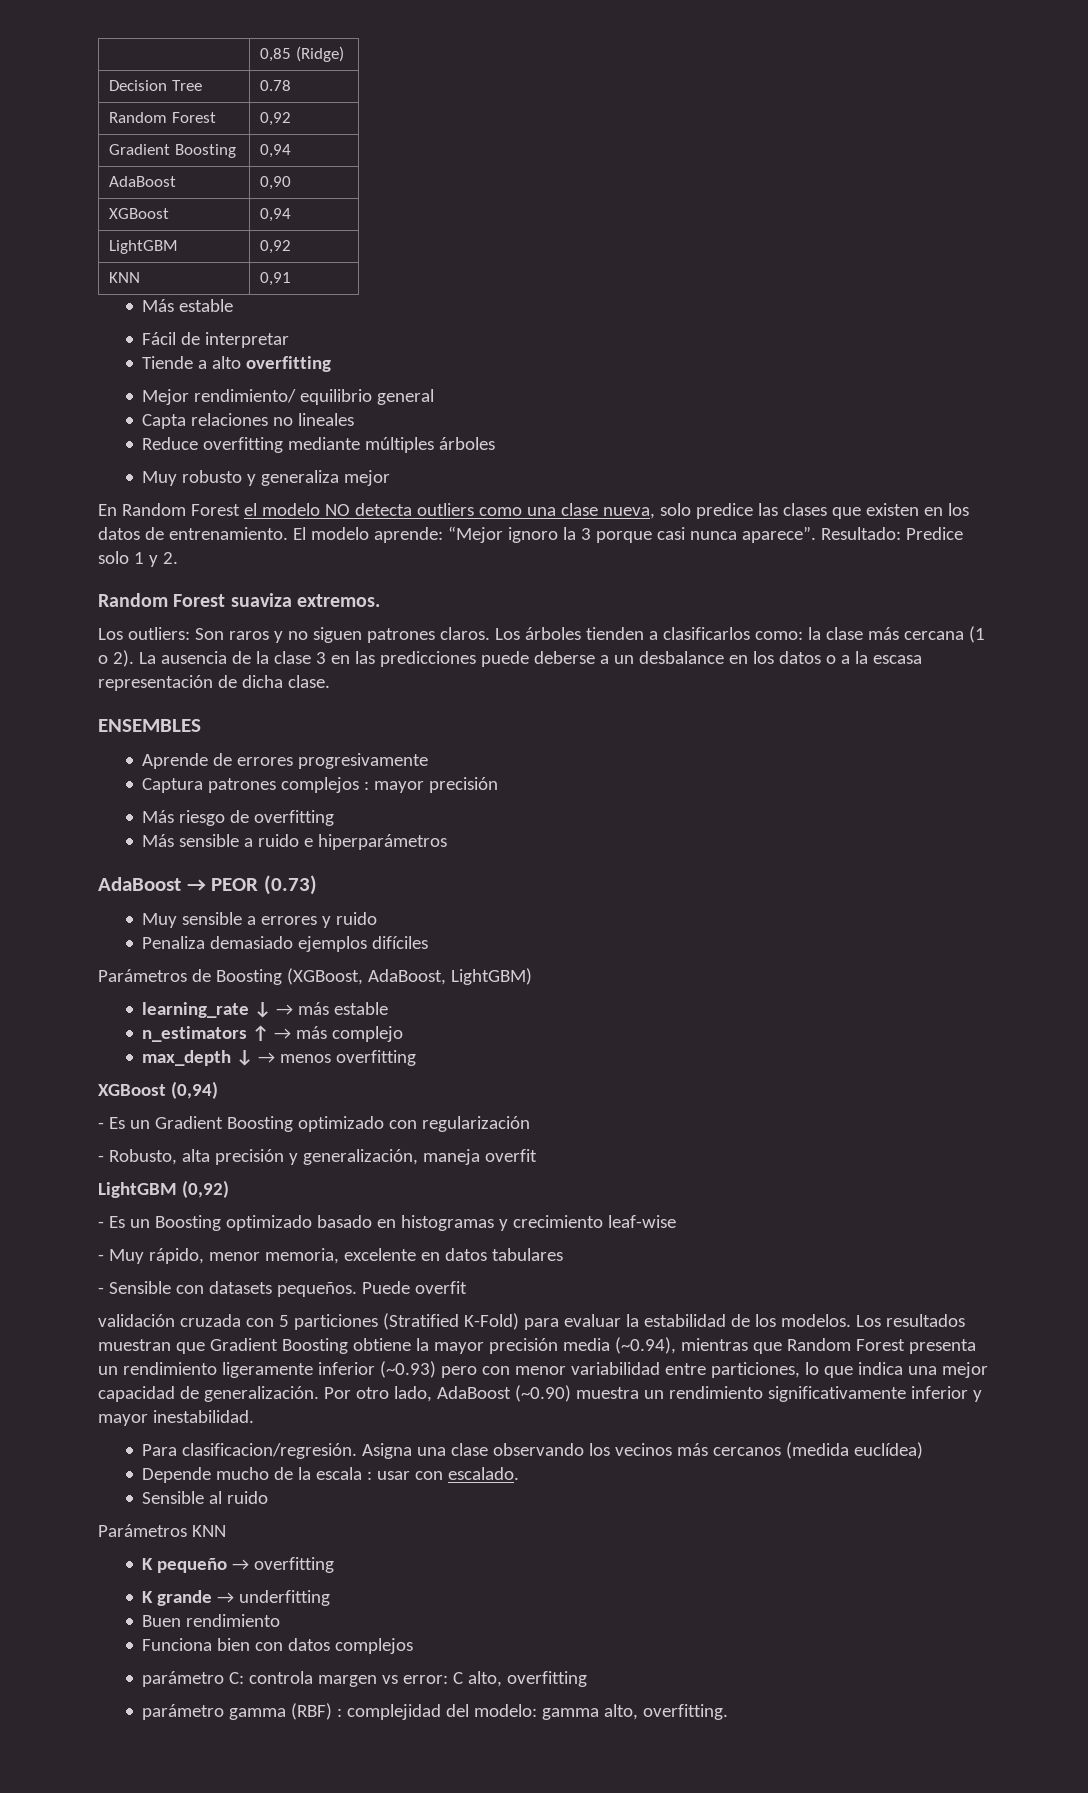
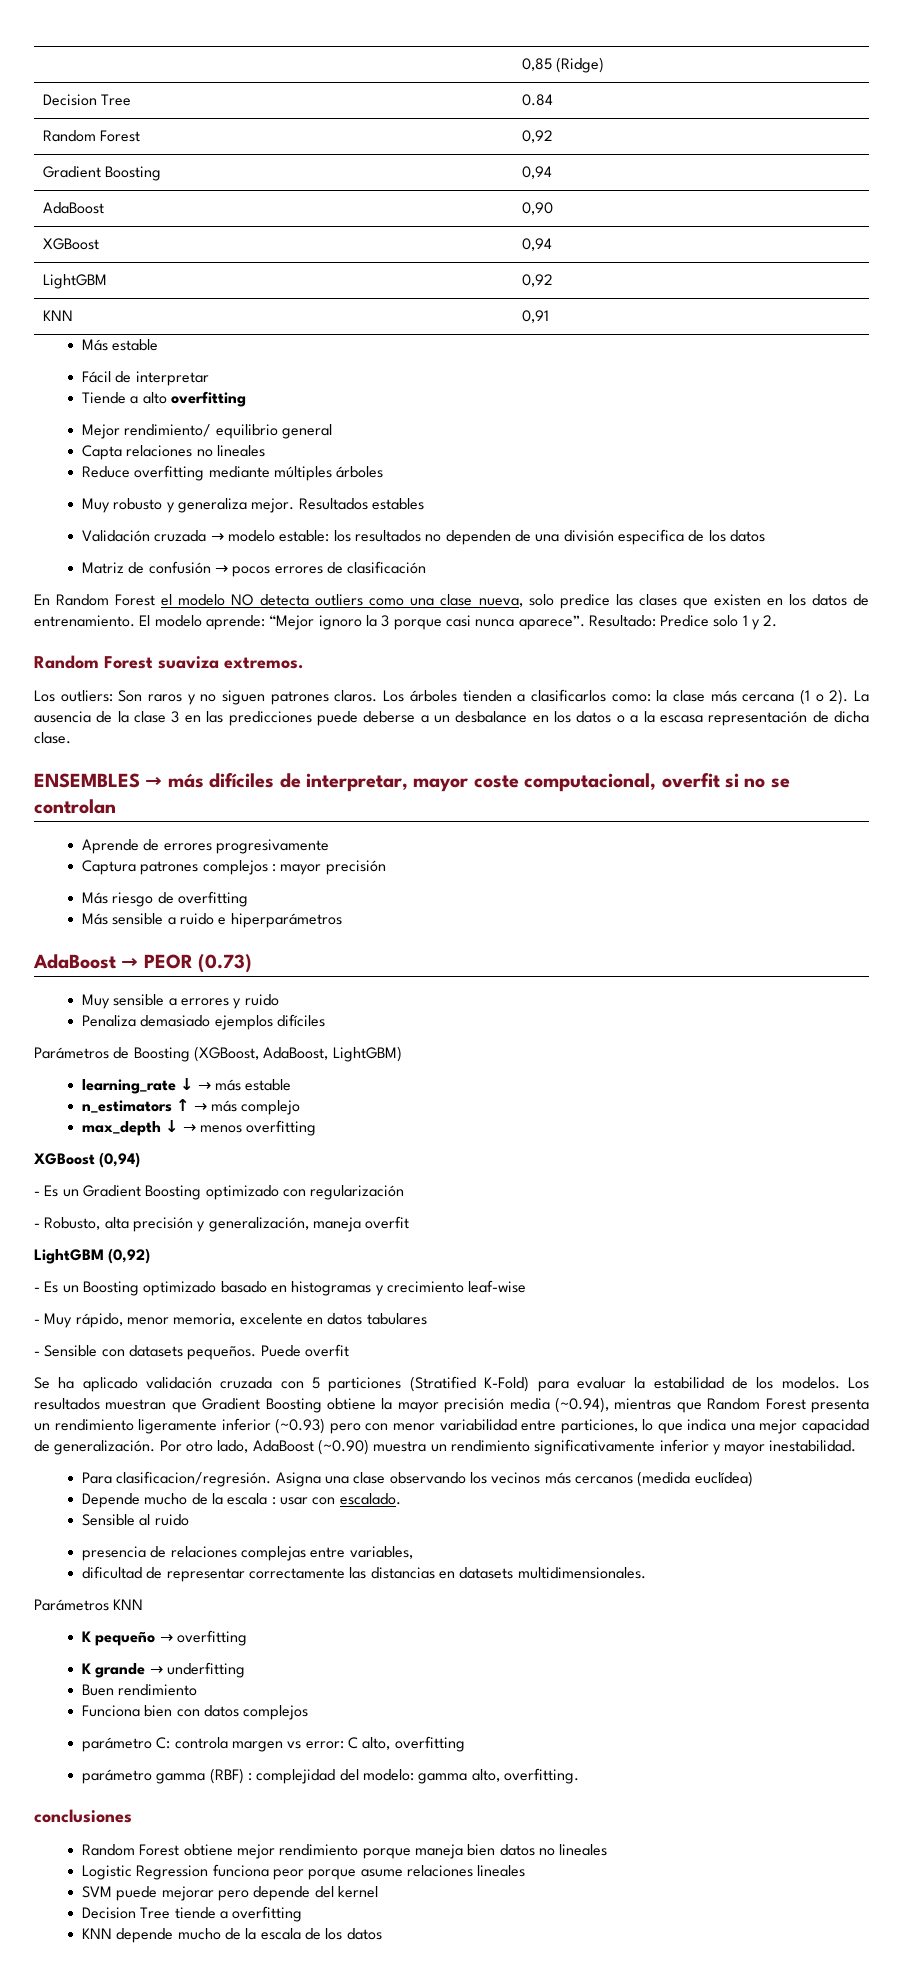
- Decision Tree | 0.78
+ Decision Tree | 0.84
- Muy robusto y generaliza mejor
+ Muy robusto y generaliza mejor. Resultados estables
+ Validación cruzada → modelo estable: los resultados no dependen de una división especifica de los datos
+ Matriz de confusión → pocos errores de clasificación
- ENSEMBLES
+ ENSEMBLES → más difíciles de interpretar, mayor coste computacional, overfit si no se controlan
- validación cruzada con 5 particiones (Stratified K-Fold) para evaluar la estabilidad de los modelos.
+ Se ha aplicado validación cruzada con 5 particiones (Stratified K-Fold) para evaluar la estabilidad de los modelos.
+ presencia de relaciones complejas entre variables,
+ dificultad de representar correctamente las distancias en datasets multidimensionales.
+ conclusiones
+ Random Forest obtiene mejor rendimiento porque maneja bien datos no lineales
+ Logistic Regression funciona peor porque asume relaciones lineales
+ SVM puede mejorar pero depende del kernel
+ Decision Tree tiende a overfitting
+ KNN depende mucho de la escala de los datos

